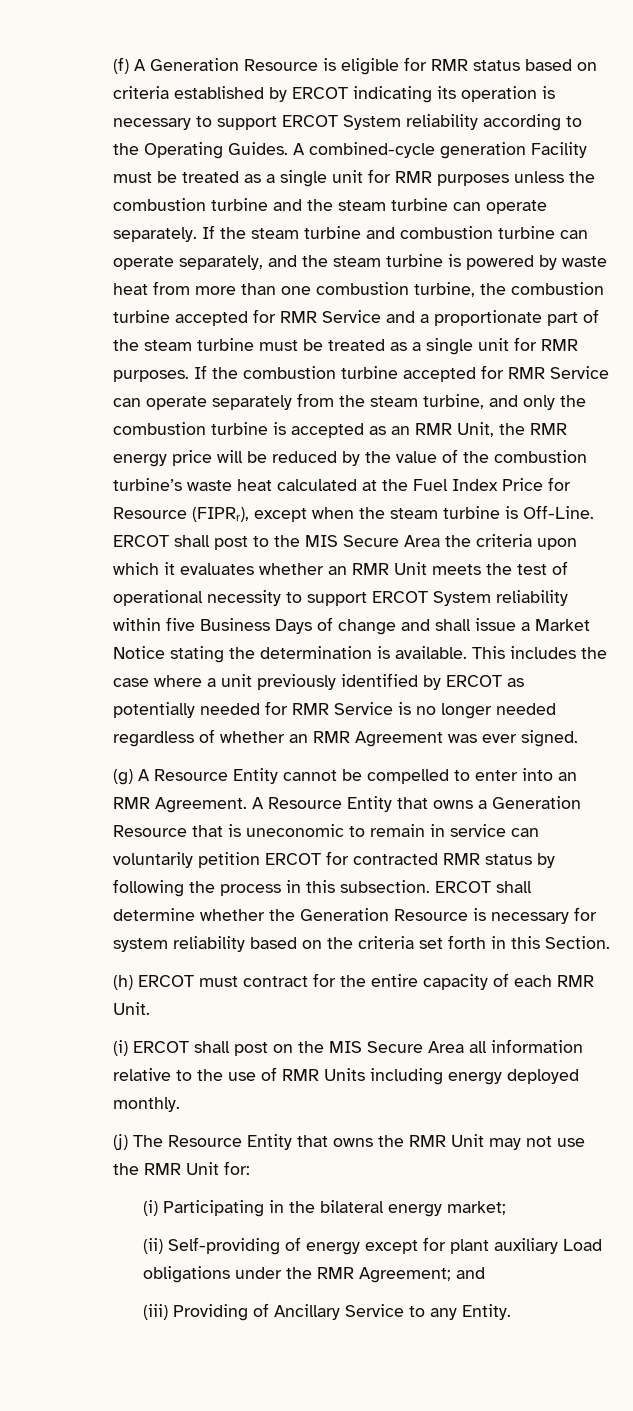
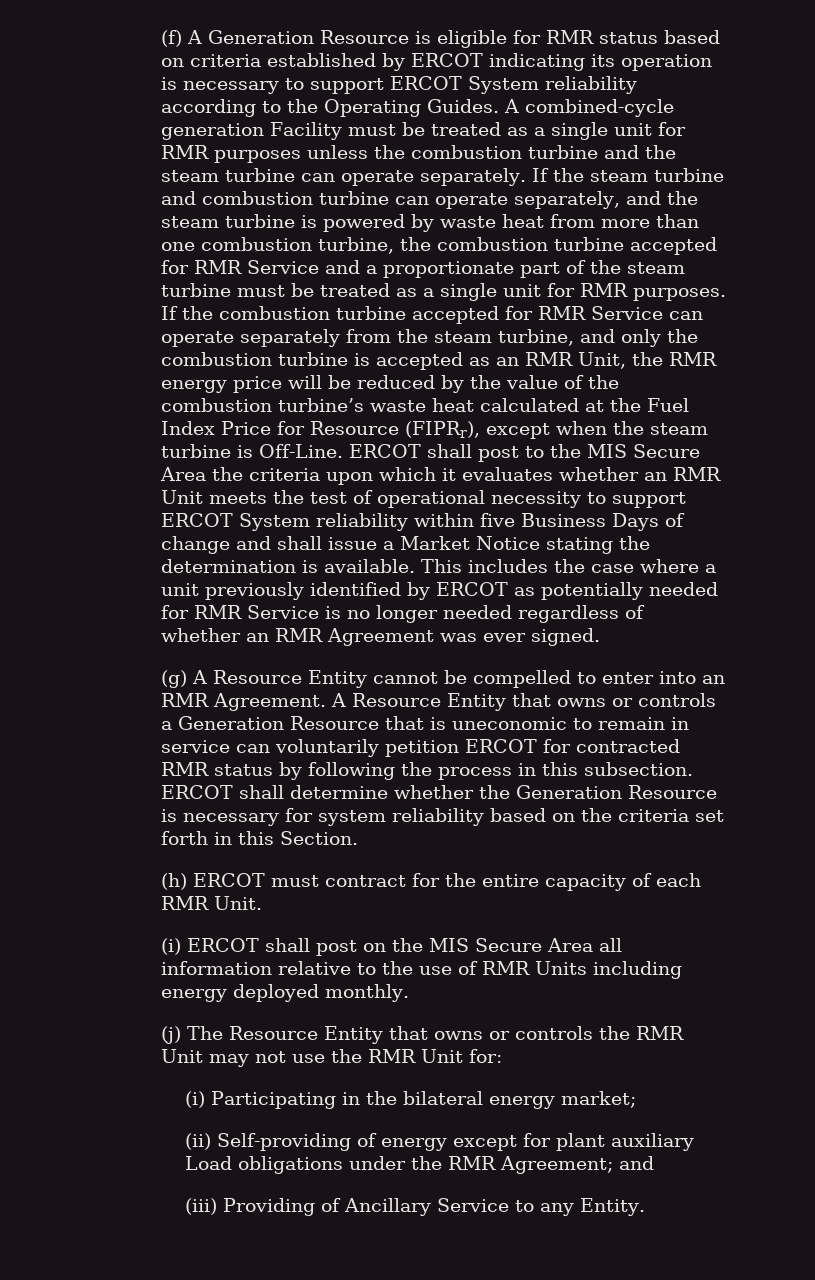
- A Resource Entity that owns a Generation Resource that is uneconomic to remain in service can voluntarily petition ERCOT for contracted RMR status by following the process in this subsection.
+ A Resource Entity that owns or controls a Generation Resource that is uneconomic to remain in service can voluntarily petition ERCOT for contracted RMR status by following the process in this subsection.
- (j) The Resource Entity that owns the RMR Unit may not use the RMR Unit for:
+ (j) The Resource Entity that owns or controls the RMR Unit may not use the RMR Unit for:

